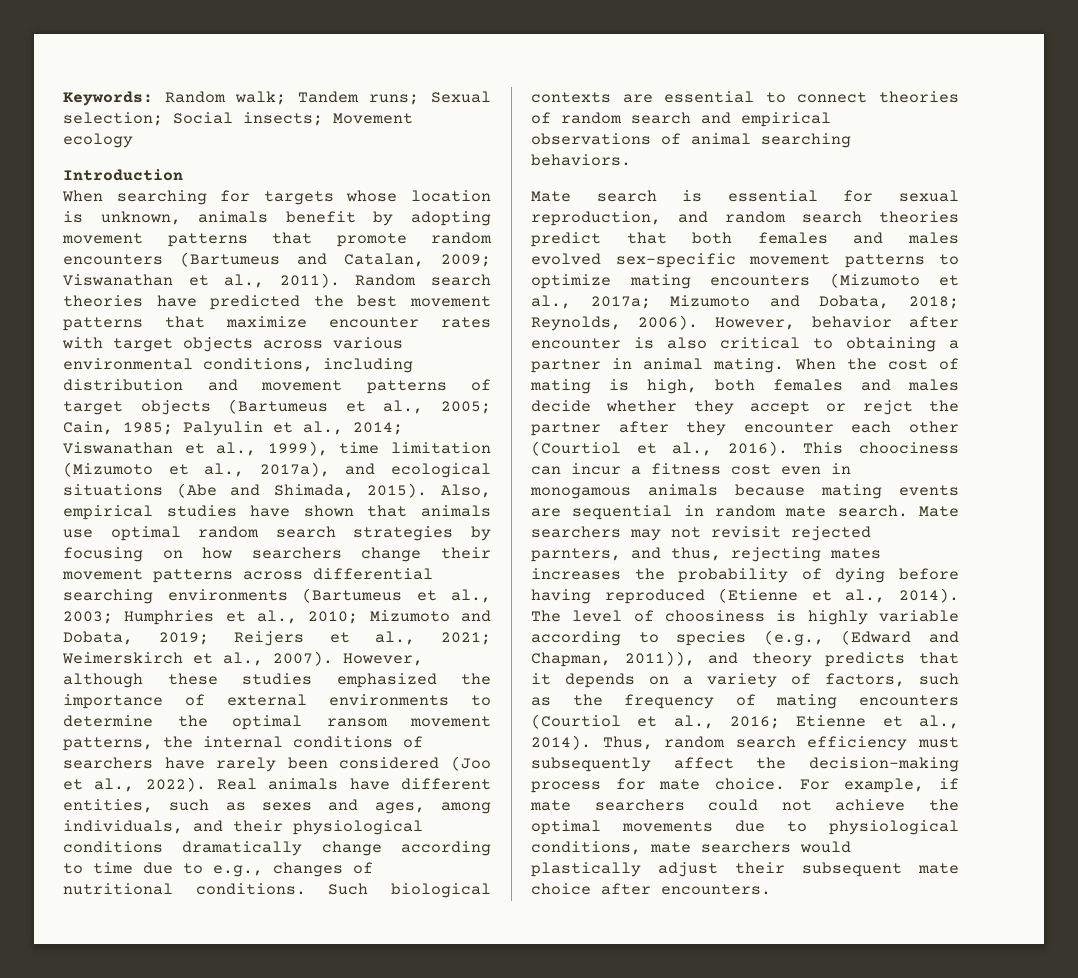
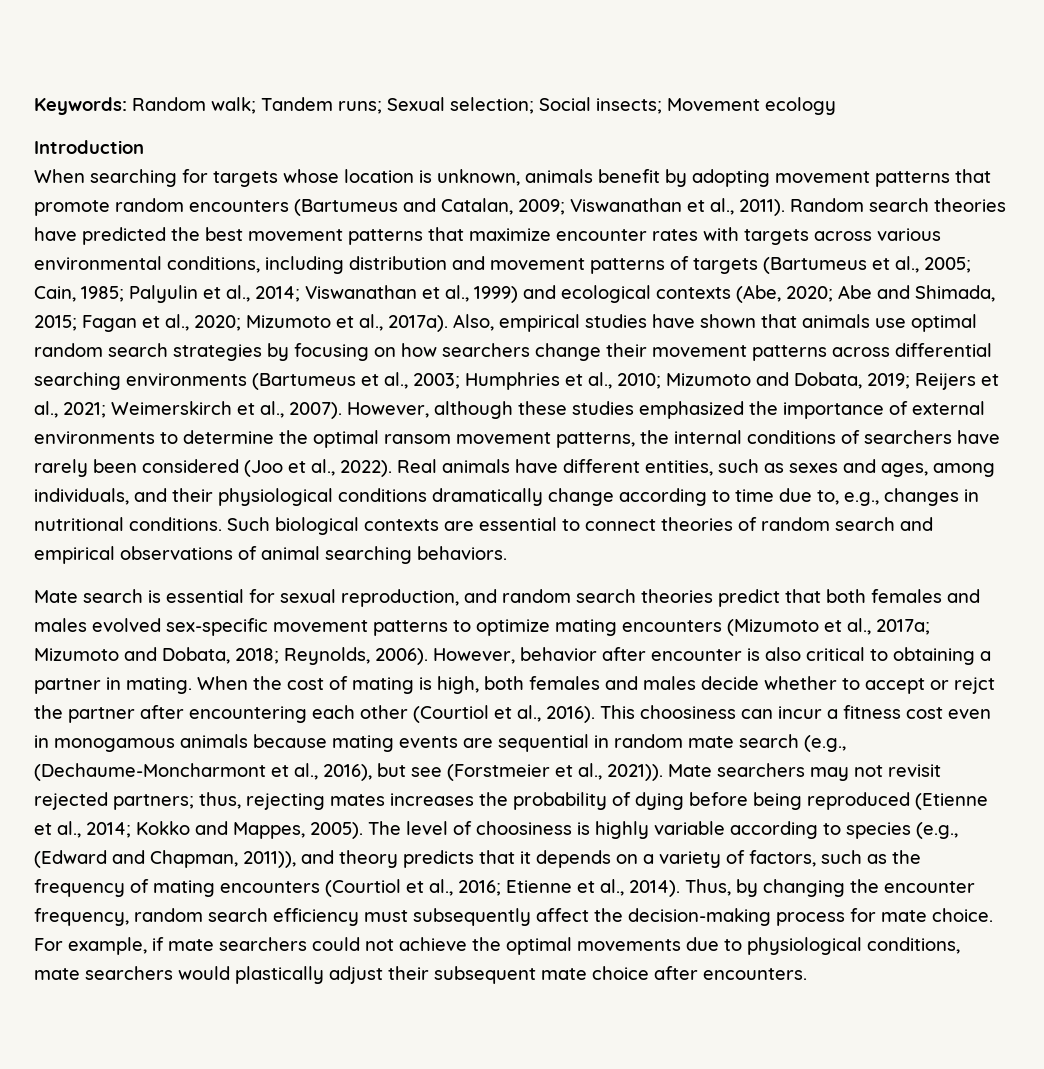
- Random search theories have predicted the best movement patterns that maximize encounter rates with target objects across various environmental conditions, including distribution and movement patterns of target objects (Bartumeus et al., 2005; Cain, 1985; Palyulin et al., 2014; Viswanathan et al., 1999), time limitation (Mizumoto et al., 2017a), and ecological situations (Abe and Shimada, 2015).
+ Random search theories have predicted the best movement patterns that maximize encounter rates with targets across various environmental conditions, including distribution and movement patterns of targets (Bartumeus et al., 2005; Cain, 1985; Palyulin et al., 2014; Viswanathan et al., 1999) and ecological contexts (Abe, 2020; Abe and Shimada, 2015; Fagan et al., 2020; Mizumoto et al., 2017a).
- Real animals have different entities, such as sexes and ages, among individuals, and their physiological conditions dramatically change according to time due to e.g., changes of nutritional conditions.
+ Real animals have different entities, such as sexes and ages, among individuals, and their physiological conditions dramatically change according to time due to, e.g., changes in nutritional conditions.
- However, behavior after encounter is also critical to obtaining a partner in animal mating.
+ However, behavior after encounter is also critical to obtaining a partner in mating.
- When the cost of mating is high, both females and males decide whether they accept or rejct the partner after they encounter each other (Courtiol et al., 2016).
+ When the cost of mating is high, both females and males decide whether to accept or rejct the partner after encountering each other (Courtiol et al., 2016).
- This choociness can incur a fitness cost even in monogamous animals because mating events are sequential in random mate search.
+ This choosiness can incur a fitness cost even in monogamous animals because mating events are sequential in random mate search (e.g., (Dechaume-Moncharmont et al., 2016), but see (Forstmeier et al., 2021)).
- Mate searchers may not revisit rejected parnters, and thus, rejecting mates increases the probability of dying before having reproduced (Etienne et al., 2014).
+ Mate searchers may not revisit rejected partners; thus, rejecting mates increases the probability of dying before being reproduced (Etienne et al., 2014; Kokko and Mappes, 2005).
- Thus, random search efficiency must subsequently affect the decision-making process for mate choice.
+ Thus, by changing the encounter frequency, random search efficiency must subsequently affect the decision-making process for mate choice.

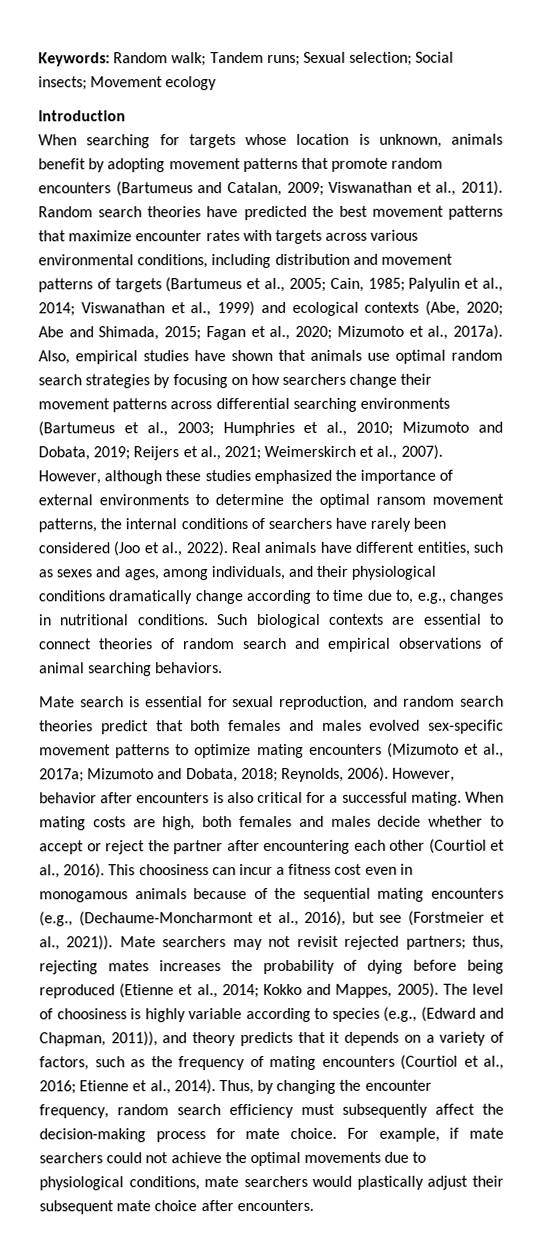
- However, behavior after encounter is also critical to obtaining a partner in mating. When the cost of mating is high, both females and males decide whether to accept or rejct the partner after encountering each other (Courtiol et al., 2016).
+ However, behavior after encounters is also critical for a successful mating. When mating costs are high, both females and males decide whether to accept or reject the partner after encountering each other (Courtiol et al., 2016).
- This choosiness can incur a fitness cost even in monogamous animals because mating events are sequential in random mate search (e.g., (Dechaume-Moncharmont et al., 2016), but see (Forstmeier et al., 2021)).
+ This choosiness can incur a fitness cost even in monogamous animals because of the sequential mating encounters (e.g., (Dechaume-Moncharmont et al., 2016), but see (Forstmeier et al., 2021)).

